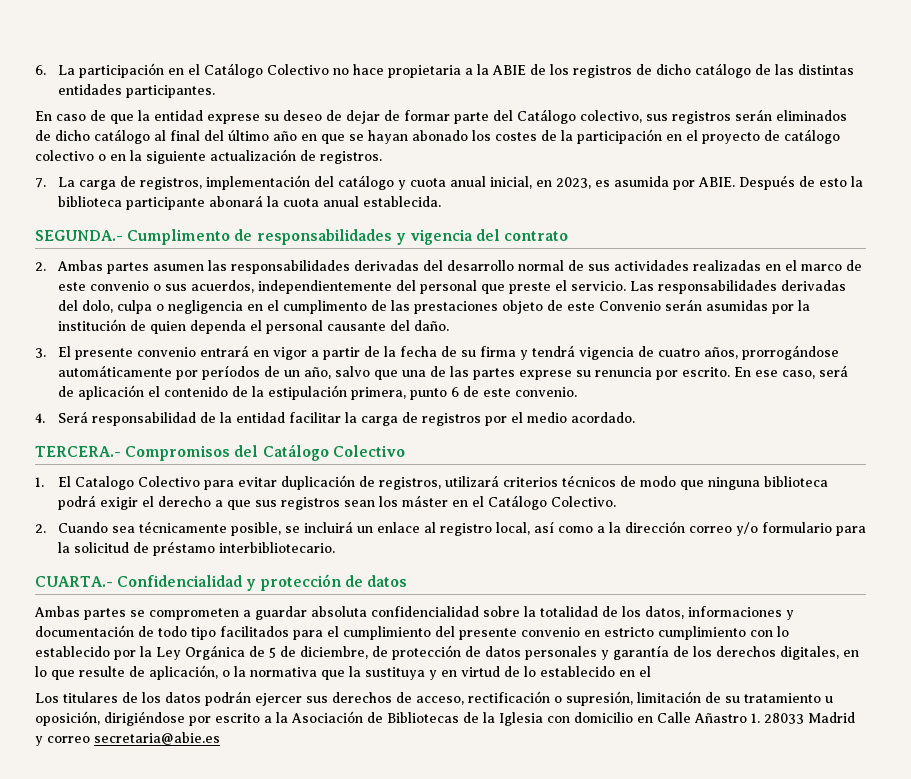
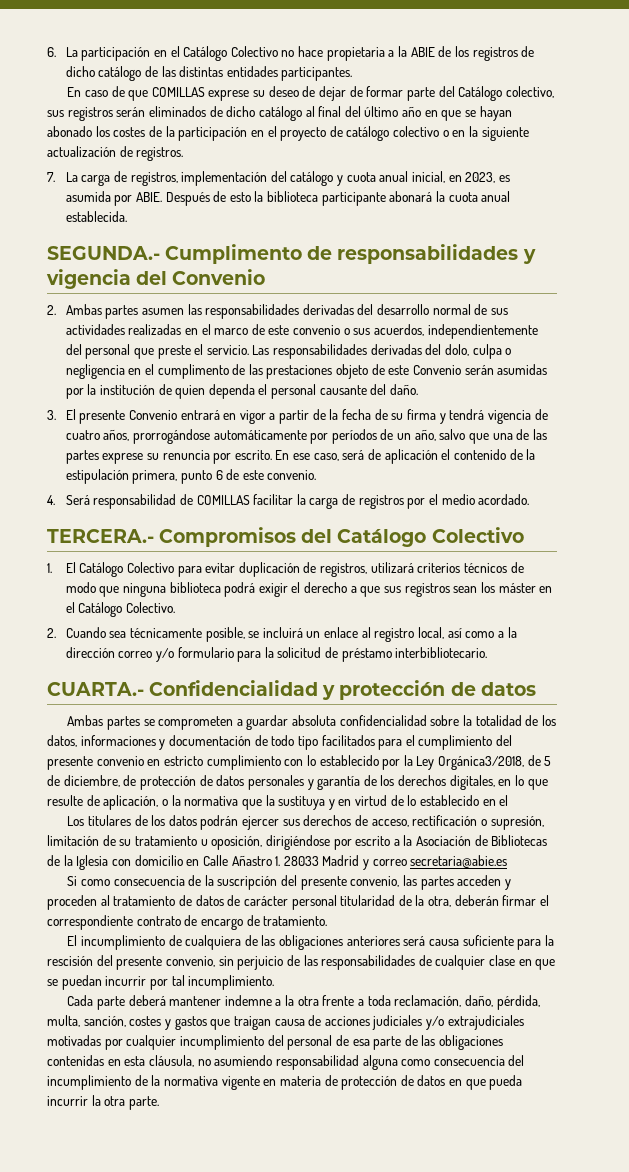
- En caso de que la entidad exprese su deseo de dejar de formar parte del Catálogo colectivo, sus registros serán eliminados de dicho catálogo al final del último año en que se hayan abonado los costes de la participación en el proyecto de catálogo colectivo o en la siguiente actualización de registros.
+ En caso de que COMILLAS exprese su deseo de dejar de formar parte del Catálogo colectivo, sus registros serán eliminados de dicho catálogo al final del último año en que se hayan abonado los costes de la participación en el proyecto de catálogo colectivo o en la siguiente actualización de registros.
- SEGUNDA.- Cumplimento de responsabilidades y vigencia del contrato
+ SEGUNDA.- Cumplimento de responsabilidades y vigencia del Convenio
- 3. El presente convenio entrará en vigor a partir de la fecha de su firma y tendrá vigencia de cuatro años, prorrogándose automáticamente por períodos de un año, salvo que una de las partes exprese su renuncia por escrito.
+ 3. El presente Convenio entrará en vigor a partir de la fecha de su firma y tendrá vigencia de cuatro años, prorrogándose automáticamente por períodos de un año, salvo que una de las partes exprese su renuncia por escrito.
- 4. Será responsabilidad de la entidad facilitar la carga de registros por el medio acordado.
+ 4. Será responsabilidad de COMILLAS facilitar la carga de registros por el medio acordado.
- 1. El Catalogo Colectivo para evitar duplicación de registros, utilizará criterios técnicos de modo que ninguna biblioteca podrá exigir el derecho a que sus registros sean los máster en el Catálogo Colectivo.
+ 1. El Catálogo Colectivo para evitar duplicación de registros, utilizará criterios técnicos de modo que ninguna biblioteca podrá exigir el derecho a que sus registros sean los máster en el Catálogo Colectivo.
- Ambas partes se comprometen a guardar absoluta confidencialidad sobre la totalidad de los datos, informaciones y documentación de todo tipo facilitados para el cumplimiento del presente convenio en estricto cumplimiento con lo establecido por la Ley Orgánica de 5 de diciembre, de protección de datos personales y garantía de los derechos digitales, en lo que resulte de aplicación, o la normativa que la sustituya y en virtud de lo establecido en el
+ Ambas partes se comprometen a guardar absoluta confidencialidad sobre la totalidad de los datos, informaciones y documentación de todo tipo facilitados para el cumplimiento del presente convenio en estricto cumplimiento con lo establecido por la Ley Orgánica3/2018, de 5 de diciembre, de protección de datos personales y garantía de los derechos digitales, en lo que resulte de aplicación, o la normativa que la sustituya y en virtud de lo establecido en el
+ Si como consecuencia de la suscripción del presente convenio, las partes acceden y proceden al tratamiento de datos de carácter personal titularidad de la otra, deberán firmar el correspondiente contrato de encargo de tratamiento.
+ El incumplimiento de cualquiera de las obligaciones anteriores será causa suficiente para la rescisión del presente convenio, sin perjuicio de las responsabilidades de cualquier clase en que se puedan incurrir por tal incumplimiento.
+ Cada parte deberá mantener indemne a la otra frente a toda reclamación, daño, pérdida, multa, sanción, costes y gastos que traigan causa de acciones judiciales y/o extrajudiciales motivadas por cualquier incumplimiento del personal de esa parte de las obligaciones contenidas en esta cláusula, no asumiendo responsabilidad alguna como consecuencia del incumplimiento de la normativa vigente en materia de protección de datos en que pueda incurrir la otra parte.

